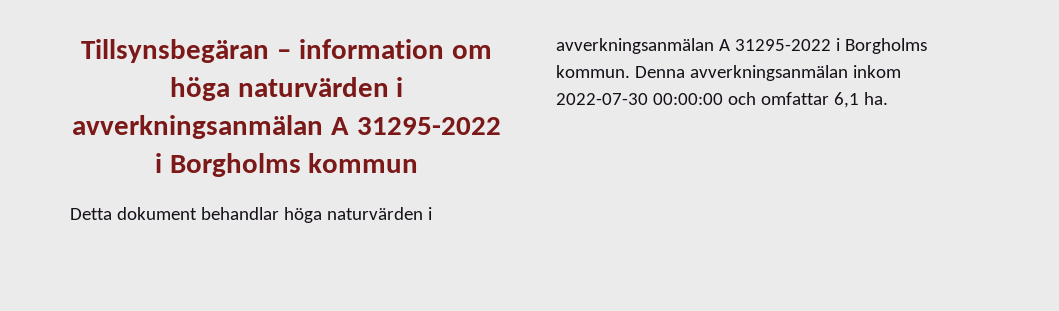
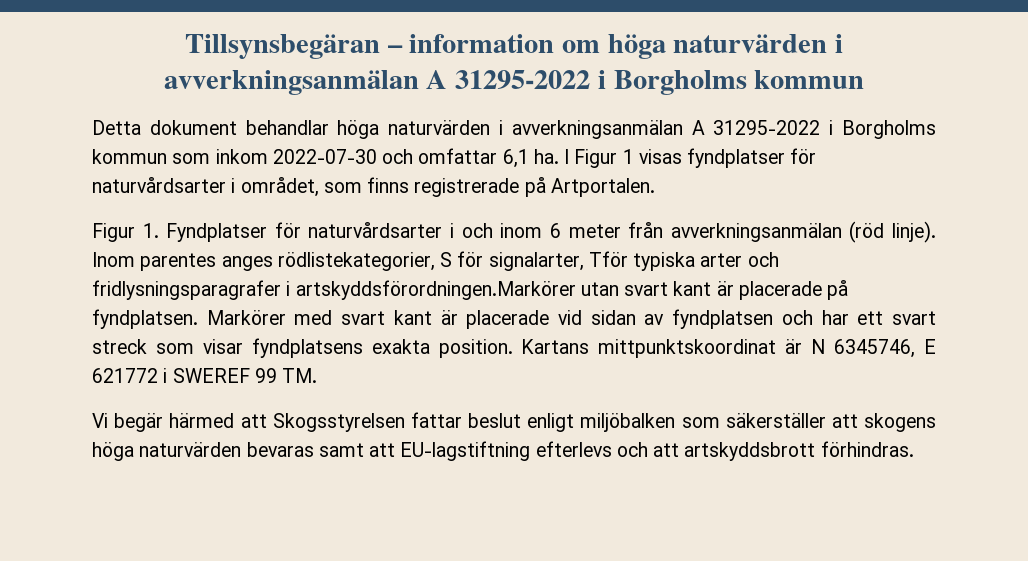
- Detta dokument behandlar höga naturvärden i avverkningsanmälan A 31295-2022 i Borgholms kommun. Denna avverkningsanmälan inkom 2022-07-30 00:00:00 och omfattar 6,1 ha.
+ Detta dokument behandlar höga naturvärden i avverkningsanmälan A 31295-2022 i Borgholms kommun som inkom 2022-07-30 och omfattar 6,1 ha.
+ I Figur 1 visas fyndplatser för naturvårdsarter i området, som finns registrerade på Artportalen.
+ Figur 1. Fyndplatser för naturvårdsarter i och inom 6 meter från avverkningsanmälan (röd linje). Inom parentes anges rödlistekategorier, S för signalarter, Tför typiska arter och fridlysningsparagrafer i artskyddsförordningen.Markörer utan svart kant är placerade på fyndplatsen. Markörer med svart kant är placerade vid sidan av fyndplatsen och har ett svart streck som visar fyndplatsens exakta position. Kartans mittpunktskoordinat är N 6345746, E 621772 i SWEREF 99 TM.
+ Vi begär härmed att Skogsstyrelsen fattar beslut enligt miljöbalken som säkerställer att skogens höga naturvärden bevaras samt att EU-lagstiftning efterlevs och att artskyddsbrott förhindras.

